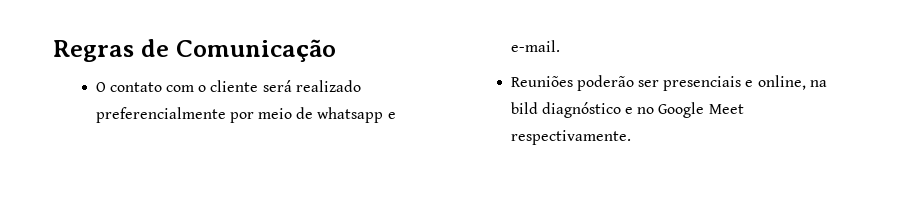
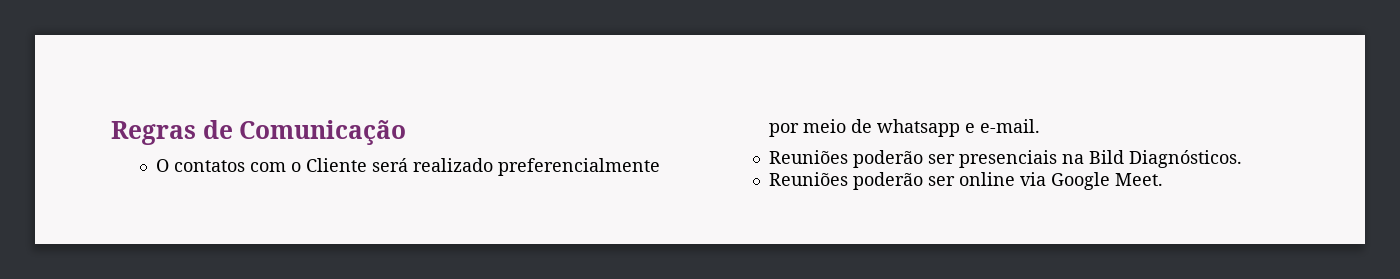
- O contato com o cliente será realizado preferencialmente por meio de whatsapp e e-mail.
+ O contatos com o Cliente será realizado preferencialmente por meio de whatsapp e e-mail.
- Reuniões poderão ser presenciais e online, na bild diagnóstico e no Google Meet respectivamente.
+ Reuniões poderão ser presenciais na Bild Diagnósticos.
+ Reuniões poderão ser online via Google Meet.

